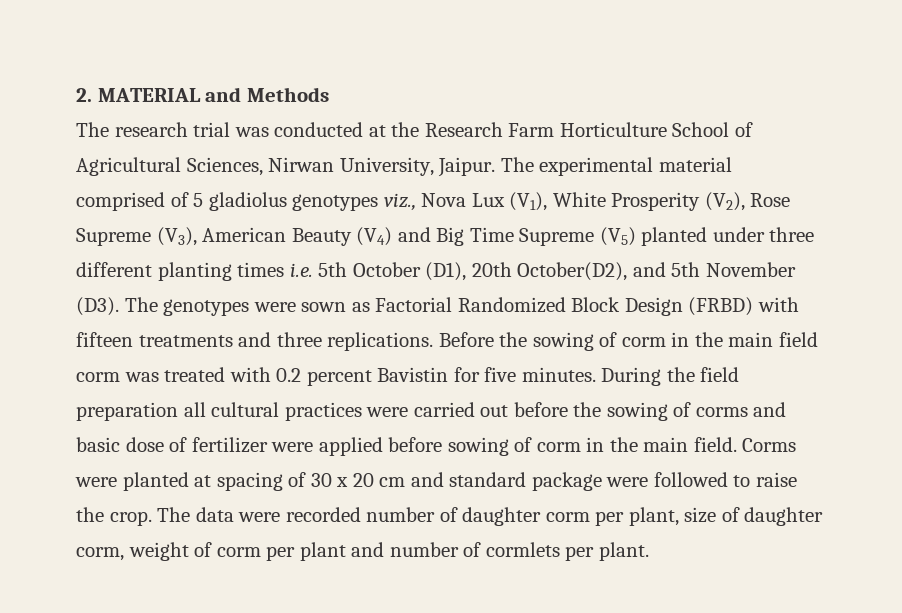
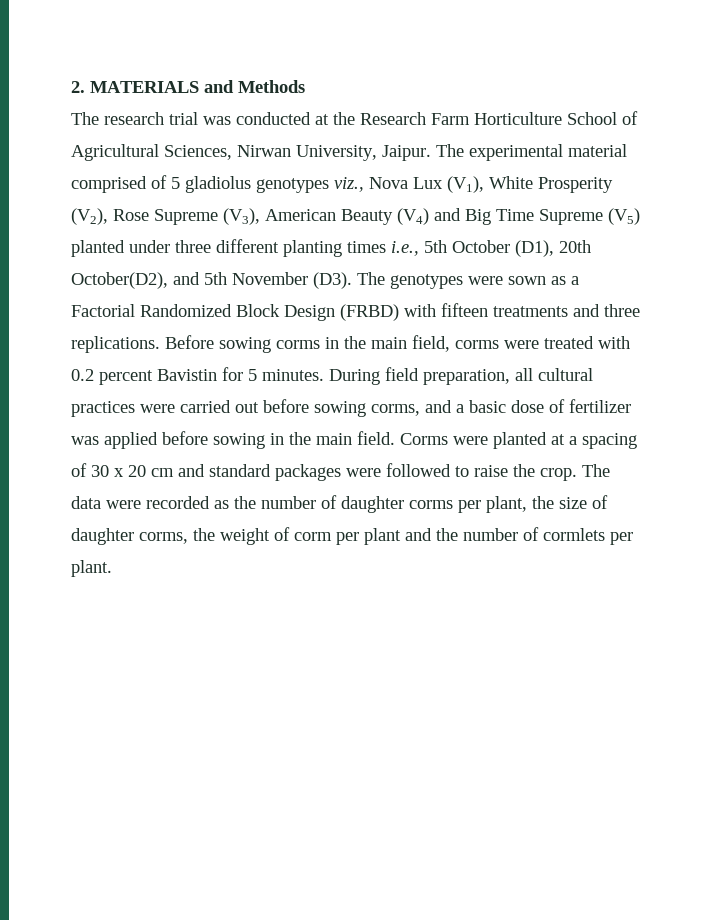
- 2. MATERIAL and Methods
+ 2. MATERIALS and Methods
- The experimental material comprised of 5 gladiolus genotypes viz., Nova Lux (V1), White Prosperity (V2), Rose Supreme (V3), American Beauty (V4) and Big Time Supreme (V5) planted under three different planting times i.e. 5th October (D1), 20th October(D2), and 5th November (D3). The genotypes were sown as Factorial Randomized Block Design (FRBD) with fifteen treatments and three replications.
+ The experimental material comprised of 5 gladiolus genotypes viz., Nova Lux (V1), White Prosperity (V2), Rose Supreme (V3), American Beauty (V4) and Big Time Supreme (V5) planted under three different planting times i.e., 5th October (D1), 20th October(D2), and 5th November (D3). The genotypes were sown as a Factorial Randomized Block Design (FRBD) with fifteen treatments and three replications.
- Before the sowing of corm in the main field corm was treated with 0.2 percent Bavistin for five minutes.
+ Before sowing corms in the main field, corms were treated with 0.2 percent Bavistin for 5 minutes.
- During the field preparation all cultural practices were carried out before the sowing of corms and basic dose of fertilizer were applied before sowing of corm in the main field.
+ During field preparation, all cultural practices were carried out before sowing corms, and a basic dose of fertilizer was applied before sowing in the main field.
- Corms were planted at spacing of 30 x 20 cm and standard package were followed to raise the crop.
+ Corms were planted at a spacing of 30 x 20 cm and standard packages were followed to raise the crop.
- The data were recorded number of daughter corm per plant, size of daughter corm, weight of corm per plant and number of cormlets per plant.
+ The data were recorded as the number of daughter corms per plant, the size of daughter corms, the weight of corm per plant and the number of cormlets per plant.

